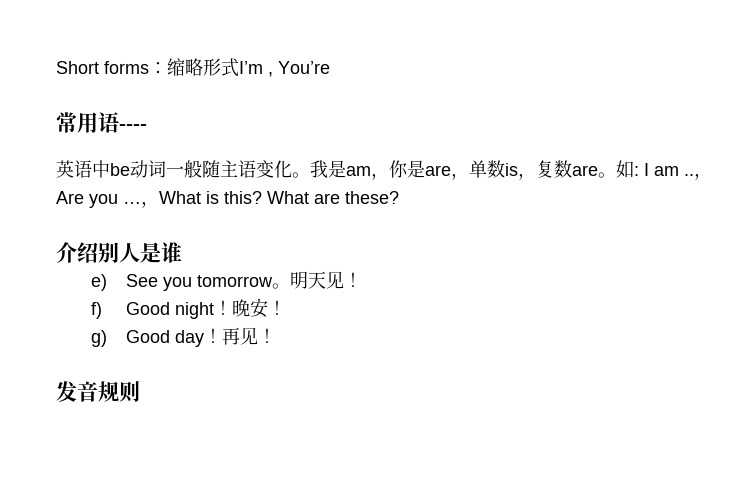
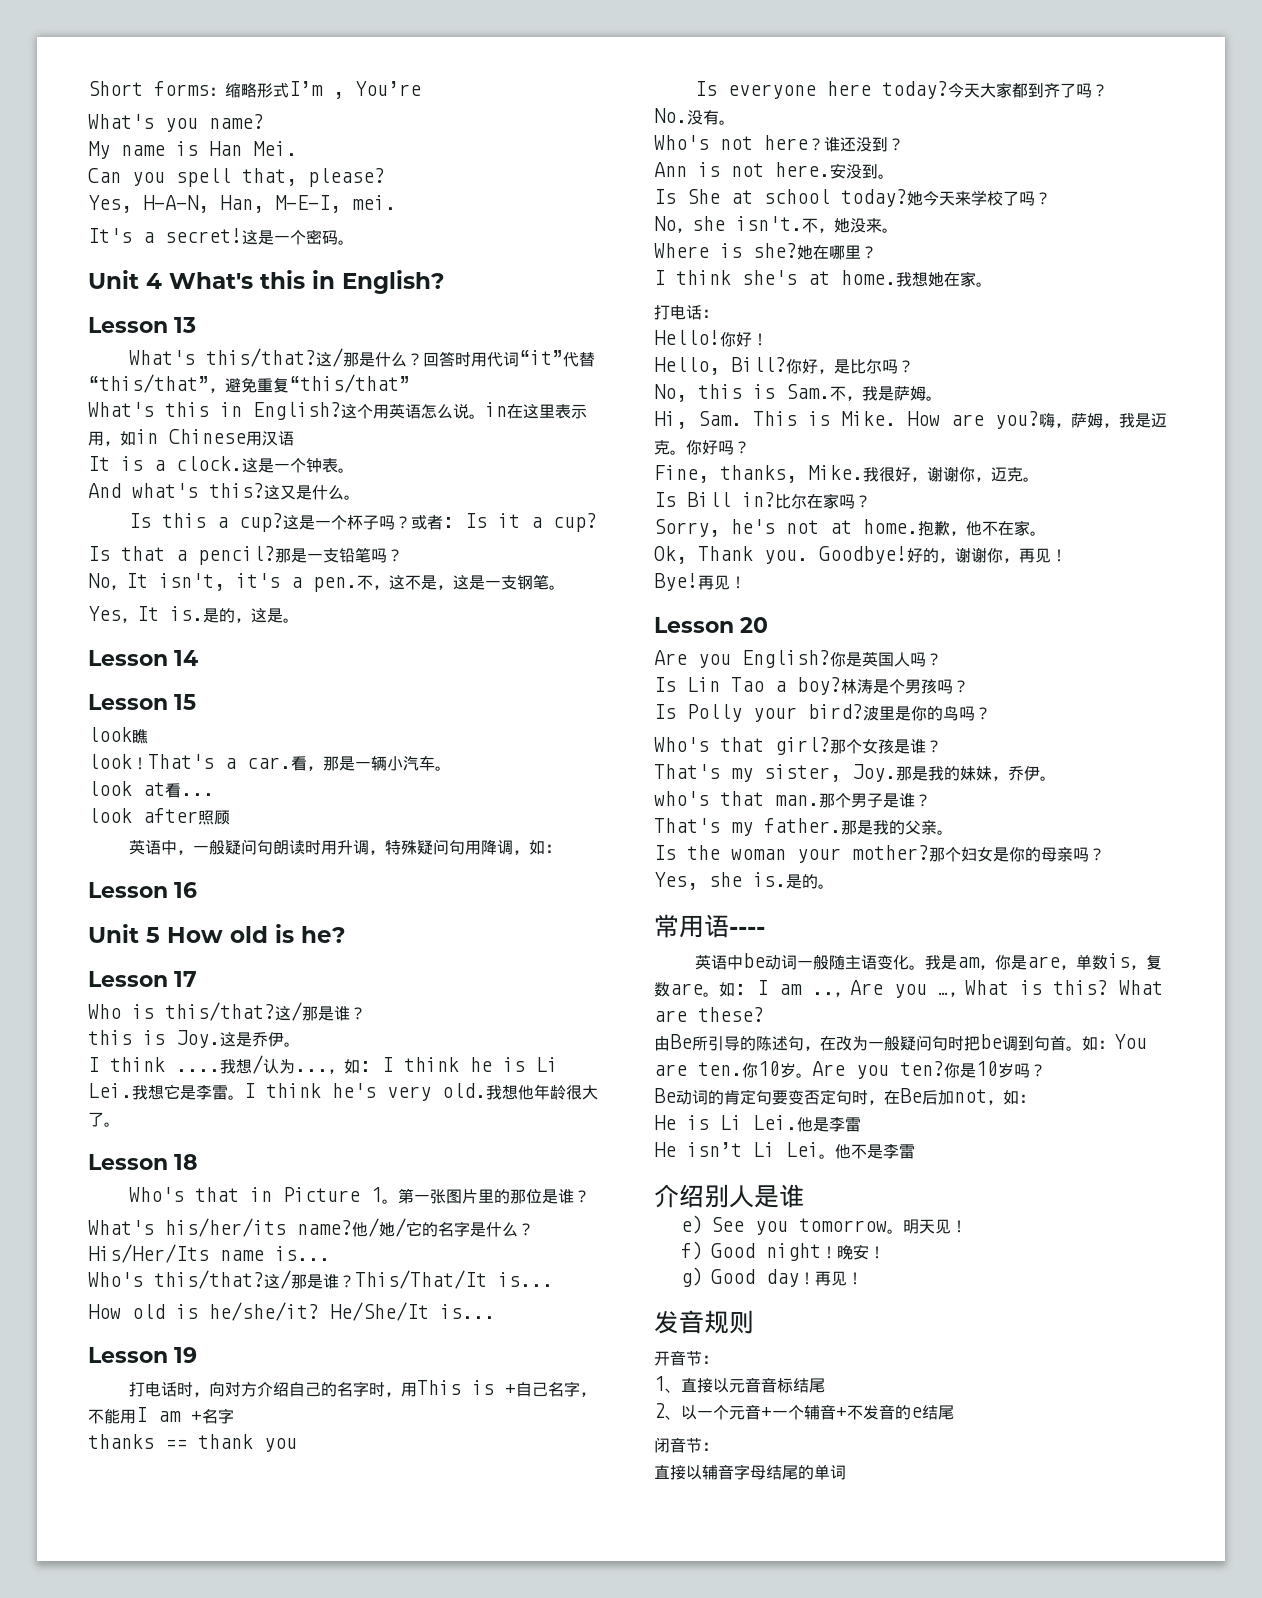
+ What's you name?
+ My name is Han Mei.
+ Can you spell that, please?
+ Yes, H-A-N, Han, M-E-I, mei.
+ It's a secret!这是一个密码。
+ Unit 4 What's this in English?
+ Lesson 13
+ What's this/that?这/那是什么？回答时用代词“it”代替“this/that”，避免重复“this/that”
+ What's this in English?这个用英语怎么说。in在这里表示用，如in Chinese用汉语
+ It is a clock.这是一个钟表。
+ And what's this?这又是什么。
+ Is this a cup?这是一个杯子吗？或者: Is it a cup?
+ Is that a pencil?那是一支铅笔吗？
+ No，It isn't, it's a pen.不，这不是，这是一支钢笔。
+ Yes，It is.是的，这是。
+ Lesson 14
+ Lesson 15
+ look瞧
+ look！That's a car.看，那是一辆小汽车。
+ look at看...
+ look after照顾
+ 英语中，一般疑问句朗读时用升调，特殊疑问句用降调，如：
+ Lesson 16
+ Unit 5 How old is he?
+ Lesson 17
+ Who is this/that?这/那是谁？
+ this is Joy.这是乔伊。
+ I think ....我想/认为...，如: I think he is Li Lei.我想它是李雷。I think he's very old.我想他年龄很大了。
+ Lesson 18
+ Who's that in Picture 1。第一张图片里的那位是谁？
+ What's his/her/its name?他/她/它的名字是什么？His/Her/Its name is...
+ Who's this/that?这/那是谁？This/That/It is...
+ How old is he/she/it? He/She/It is...
+ Lesson 19
+ 打电话时，向对方介绍自己的名字时，用This is +自己名字，不能用I am +名字
+ thanks == thank you
+ Is everyone here today?今天大家都到齐了吗？
+ No.没有。
+ Who's not here？谁还没到？
+ Ann is not here.安没到。
+ Is She at school today?她今天来学校了吗？
+ No，she isn't.不，她没来。
+ Where is she?她在哪里？
+ I think she's at home.我想她在家。
+ 打电话：
+ Hello!你好！
+ Hello, Bill?你好，是比尔吗？
+ No, this is Sam.不，我是萨姆。
+ Hi, Sam. This is Mike. How are you?嗨，萨姆，我是迈克。你好吗？
+ Fine, thanks, Mike.我很好，谢谢你，迈克。
+ Is Bill in?比尔在家吗？
+ Sorry, he's not at home.抱歉，他不在家。
+ Ok, Thank you. Goodbye!好的，谢谢你，再见！
+ Bye!再见！
+ Lesson 20
+ Are you English?你是英国人吗？
+ Is Lin Tao a boy?林涛是个男孩吗？
+ Is Polly your bird?波里是你的鸟吗？
+ Who's that girl?那个女孩是谁？
+ That's my sister, Joy.那是我的妹妹，乔伊。
+ who's that man.那个男子是谁？
+ That's my father.那是我的父亲。
+ Is the woman your mother?那个妇女是你的母亲吗？
+ Yes, she is.是的。
+ 由Be所引导的陈述句，在改为一般疑问句时把be调到句首。如：You are ten.你10岁。Are you ten?你是10岁吗？
+ Be动词的肯定句要变否定句时，在Be后加not，如：
+ He is Li Lei.他是李雷
+ He isn’t Li Lei。他不是李雷
+ 开音节：
+ 1、直接以元音音标结尾
+ 2、以一个元音+一个辅音+不发音的e结尾
+ 闭音节：
+ 直接以辅音字母结尾的单词

